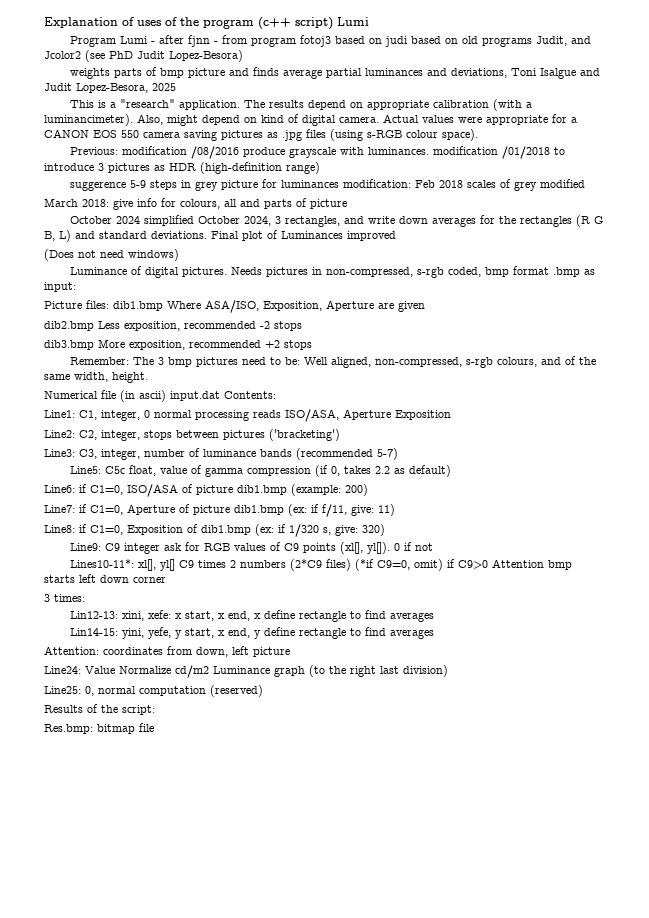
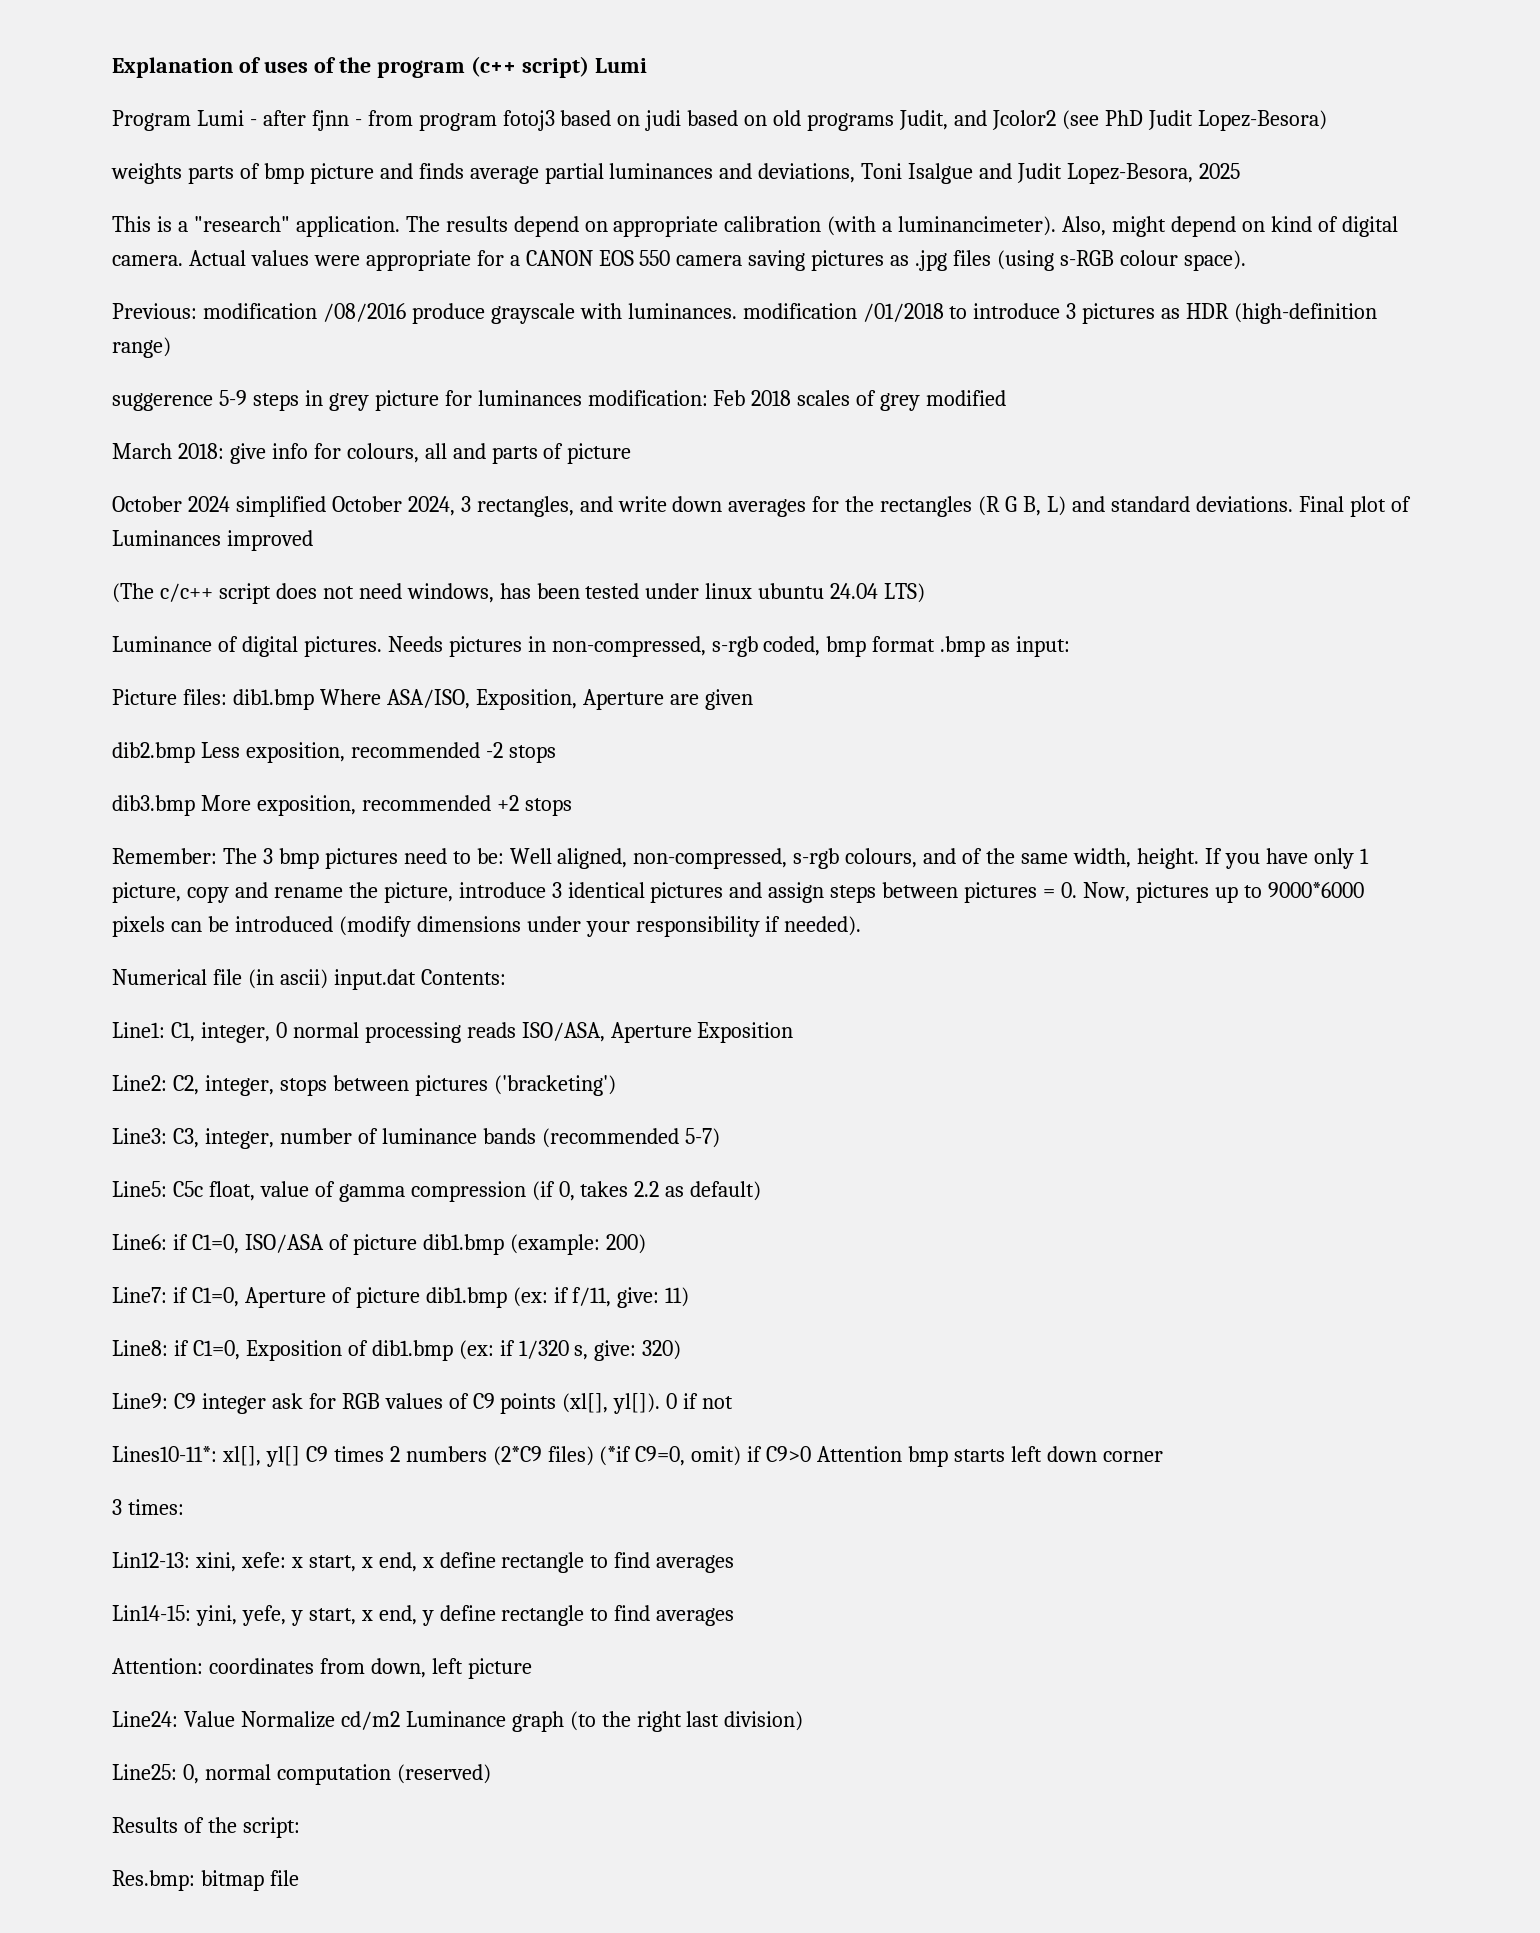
- (Does not need windows)
+ (The c/c++ script does not need windows, has been tested under linux ubuntu 24.04 LTS)
+ If you have only 1 picture, copy and rename the picture, introduce 3 identical pictures and assign steps between pictures = 0. Now, pictures up to 9000*6000 pixels can be introduced (modify dimensions under your responsibility if needed).

